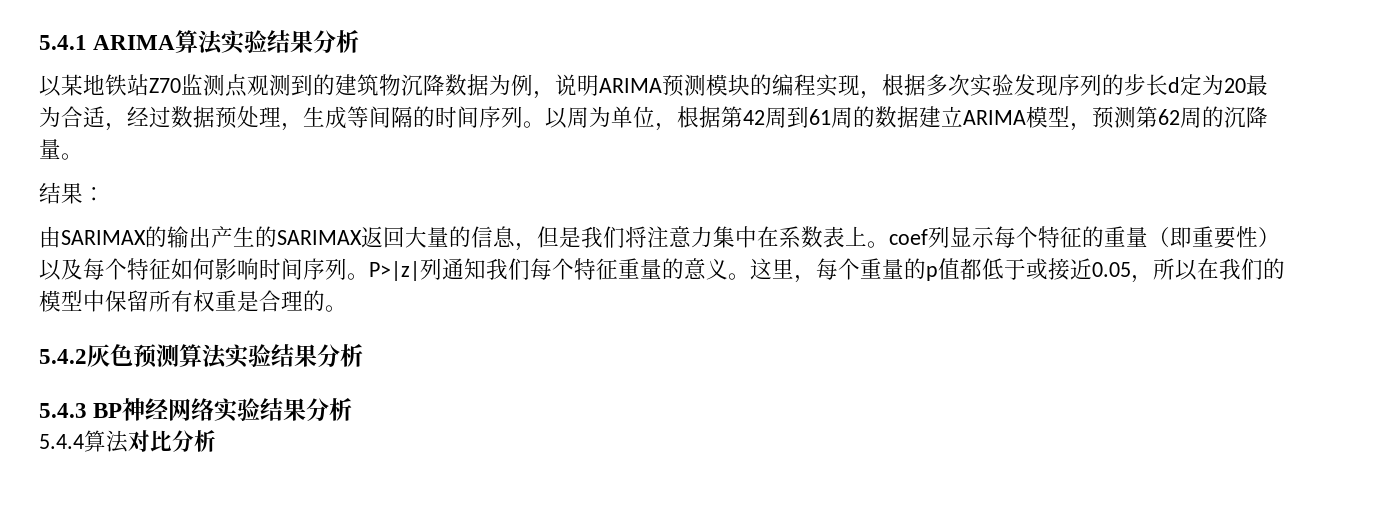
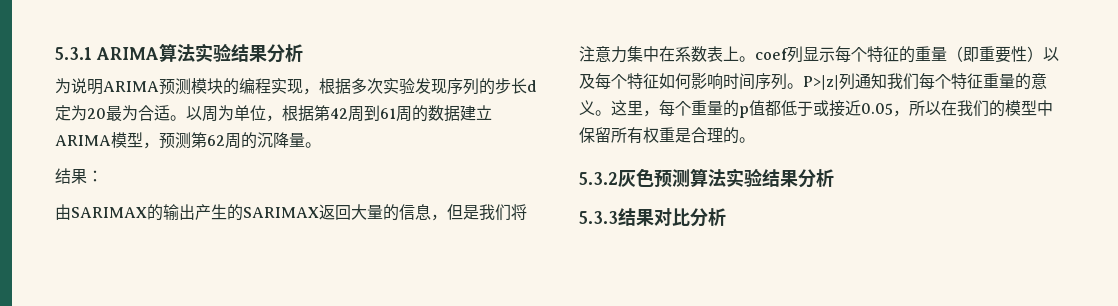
- 5.4.1 ARIMA算法实验结果分析
+ 5.3.1 ARIMA算法实验结果分析
- 以某地铁站Z70监测点观测到的建筑物沉降数据为例，说明ARIMA预测模块的编程实现，根据多次实验发现序列的步长d定为20最为合适，经过数据预处理，生成等间隔的时间序列。
+ 为说明ARIMA预测模块的编程实现，根据多次实验发现序列的步长d定为20最为合适。
- 5.4.2灰色预测算法实验结果分析
+ 5.3.2灰色预测算法实验结果分析
- 5.4.3 BP神经网络实验结果分析
- 5.4.4算法对比分析
+ 5.3.3结果对比分析

